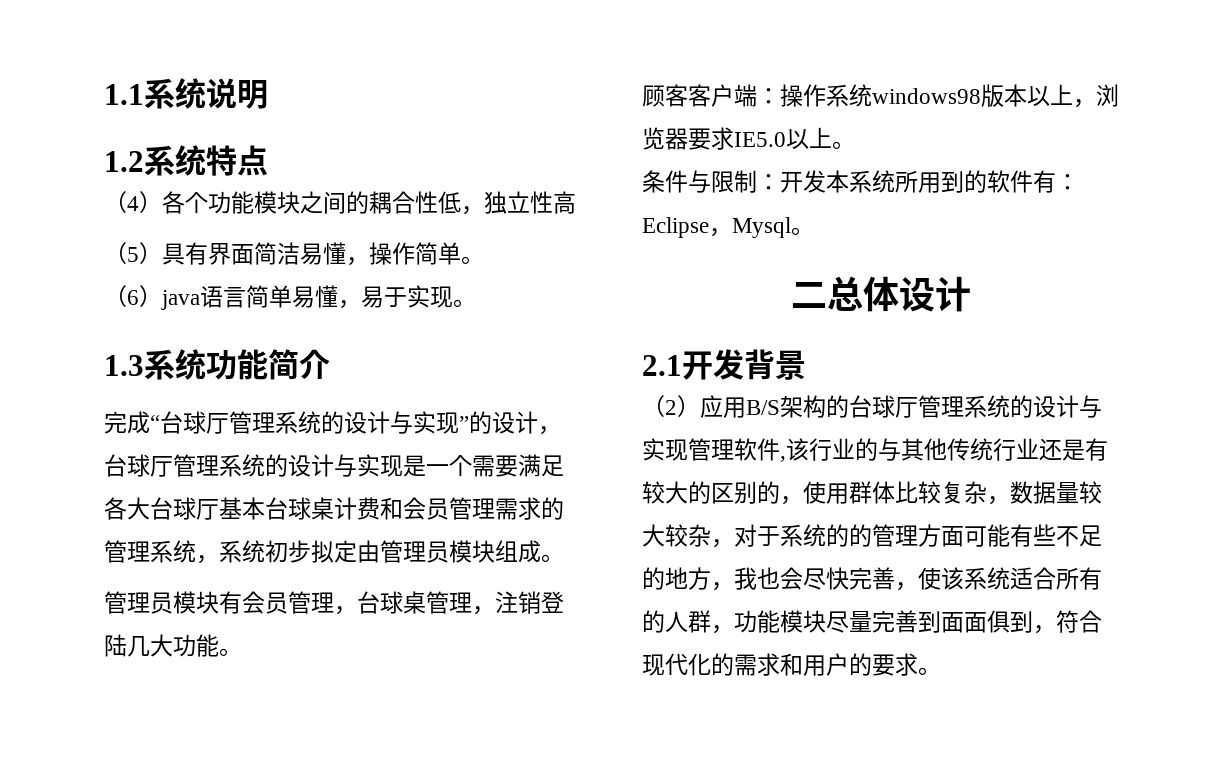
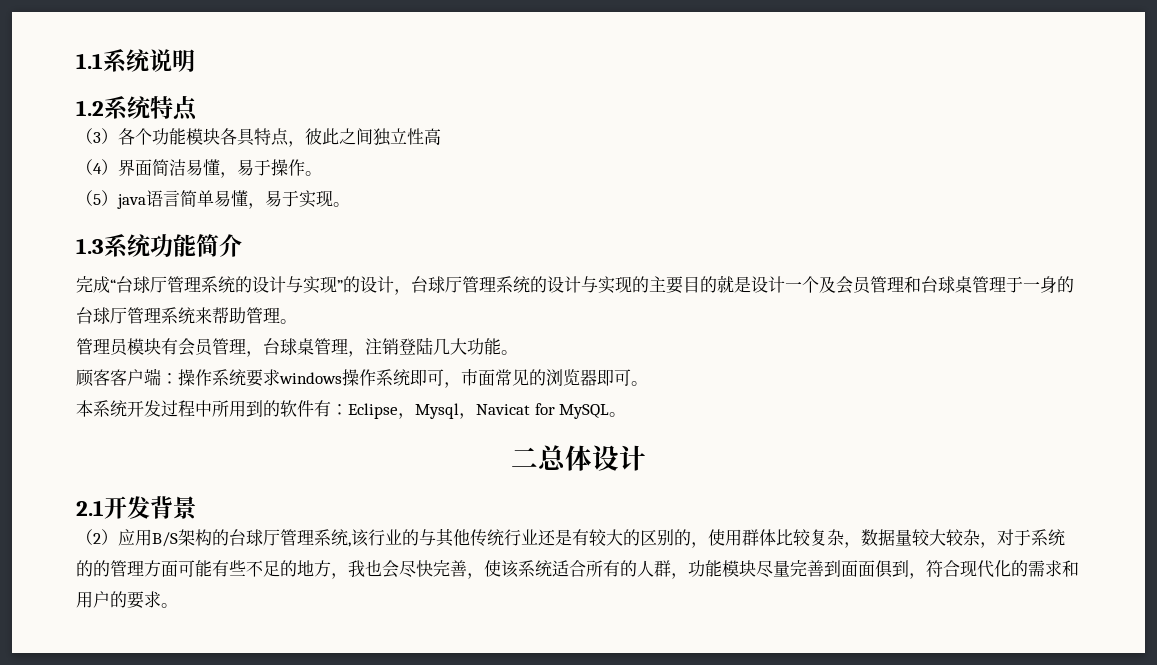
- （4）各个功能模块之间的耦合性低，独立性高
+ （3）各个功能模块各具特点，彼此之间独立性高
- （5）具有界面简洁易懂，操作简单。
+ （4）界面简洁易懂，易于操作。
- （6）java语言简单易懂，易于实现。
+ （5）java语言简单易懂，易于实现。
- 完成“台球厅管理系统的设计与实现”的设计，台球厅管理系统的设计与实现是一个需要满足各大台球厅基本台球桌计费和会员管理需求的管理系统，系统初步拟定由管理员模块组成。
+ 完成“台球厅管理系统的设计与实现”的设计，台球厅管理系统的设计与实现的主要目的就是设计一个及会员管理和台球桌管理于一身的台球厅管理系统来帮助管理。
- 顾客客户端：操作系统windows98版本以上，浏览器要求IE5.0以上。
- 条件与限制：开发本系统所用到的软件有：Eclipse，Mysql。
+ 顾客客户端：操作系统要求windows操作系统即可，市面常见的浏览器即可。
+ 本系统开发过程中所用到的软件有：Eclipse，Mysql，Navicat for MySQL。
- （2）应用B/S架构的台球厅管理系统的设计与实现管理软件,该行业的与其他传统行业还是有较大的区别的，使用群体比较复杂，数据量较大较杂，对于系统的的管理方面可能有些不足的地方，我也会尽快完善，使该系统适合所有的人群，功能模块尽量完善到面面俱到，符合现代化的需求和用户的要求。
+ （2）应用B/S架构的台球厅管理系统,该行业的与其他传统行业还是有较大的区别的，使用群体比较复杂，数据量较大较杂，对于系统的的管理方面可能有些不足的地方，我也会尽快完善，使该系统适合所有的人群，功能模块尽量完善到面面俱到，符合现代化的需求和用户的要求。

